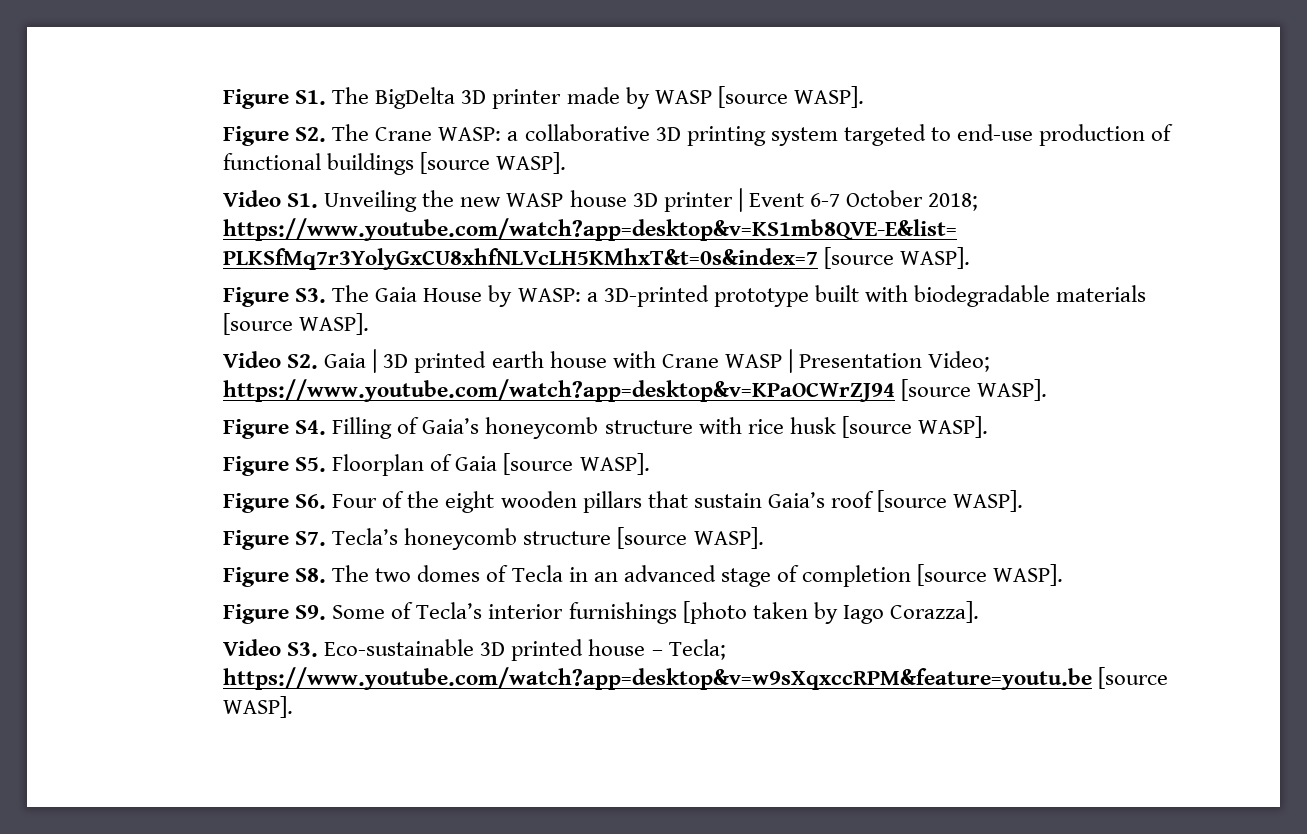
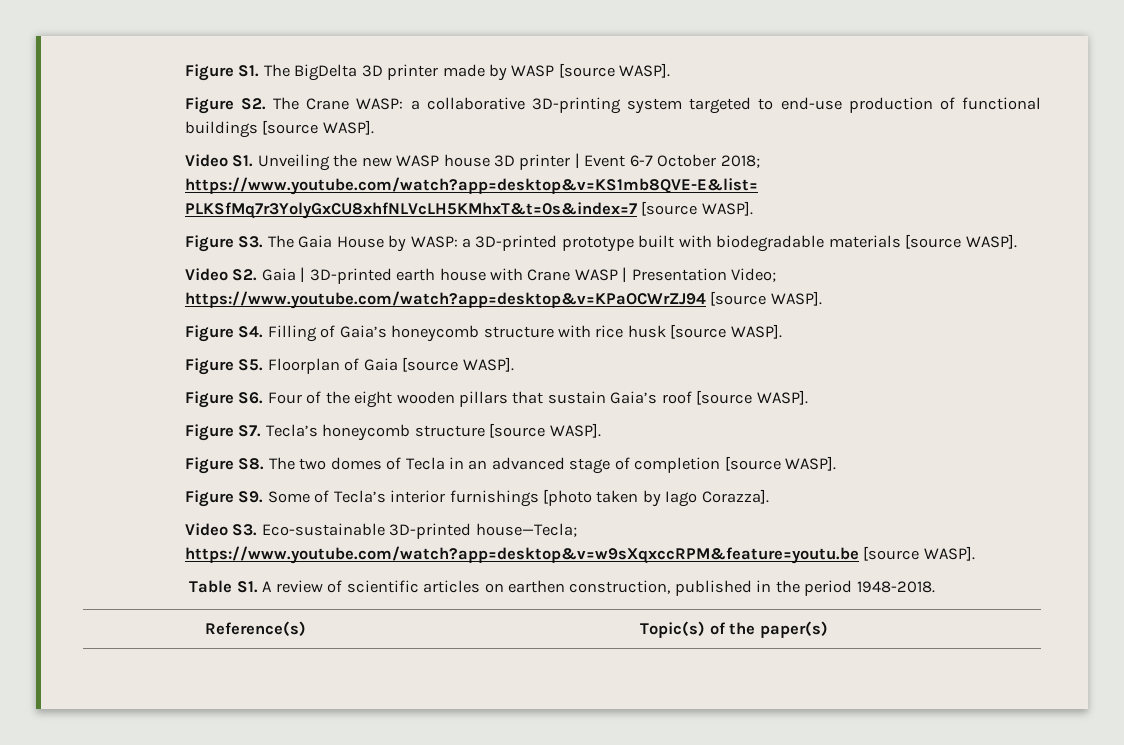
- Figure S2. The Crane WASP: a collaborative 3D printing system targeted to end-use production of functional buildings [source WASP].
+ Figure S2. The Crane WASP: a collaborative 3D-printing system targeted to end-use production of functional buildings [source WASP].
- Video S2. Gaia | 3D printed earth house with Crane WASP | Presentation Video; https://www.youtube.com/watch?app=desktop&v=KPaOCWrZJ94 [source WASP].
+ Video S2. Gaia | 3D-printed earth house with Crane WASP | Presentation Video; https://www.youtube.com/watch?app=desktop&v=KPaOCWrZJ94 [source WASP].
- Video S3. Eco-sustainable 3D printed house – Tecla; https://www.youtube.com/watch?app=desktop&v=w9sXqxccRPM&feature=youtu.be [source WASP].
+ Video S3. Eco-sustainable 3D-printed house—Tecla; https://www.youtube.com/watch?app=desktop&v=w9sXqxccRPM&feature=youtu.be [source WASP].
+ Table S1. A review of scientific articles on earthen construction, published in the period 1948-2018.
+ Reference(s) | Topic(s) of the paper(s)

